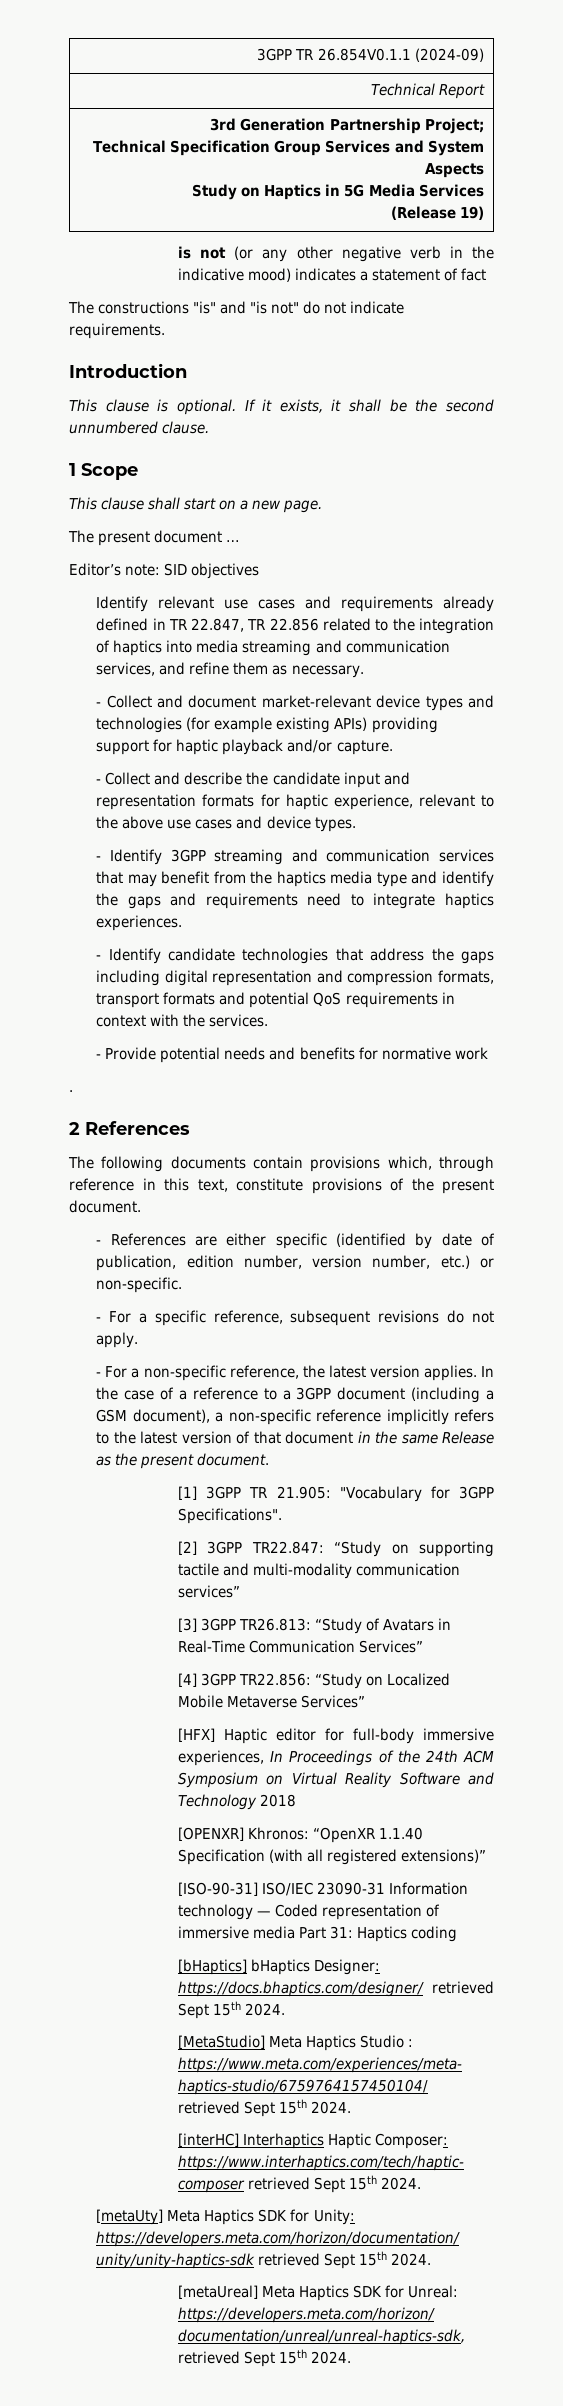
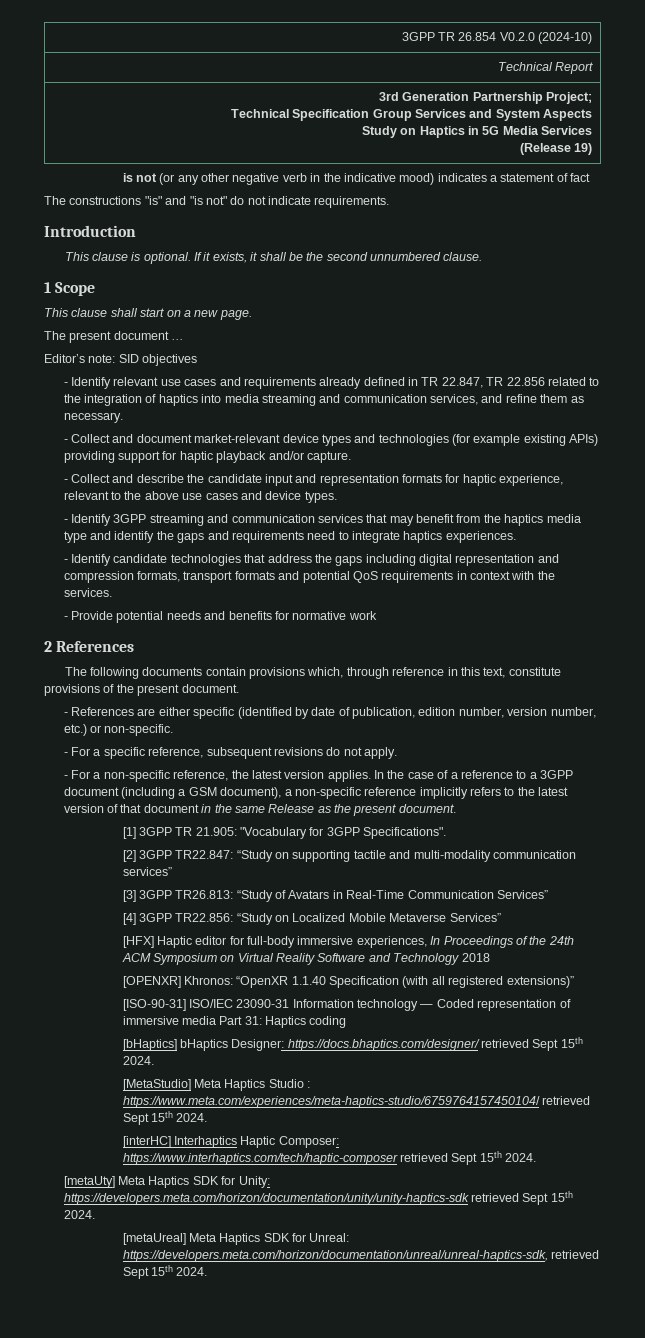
- 3GPP TR 26.854V0.1.1 (2024-09)
+ 3GPP TR 26.854 V0.2.0 (2024-10)
- Identify relevant use cases and requirements already defined in TR 22.847, TR 22.856 related to the integration of haptics into media streaming and communication services, and refine them as necessary.
+ - Identify relevant use cases and requirements already defined in TR 22.847, TR 22.856 related to the integration of haptics into media streaming and communication services, and refine them as necessary.
- .

